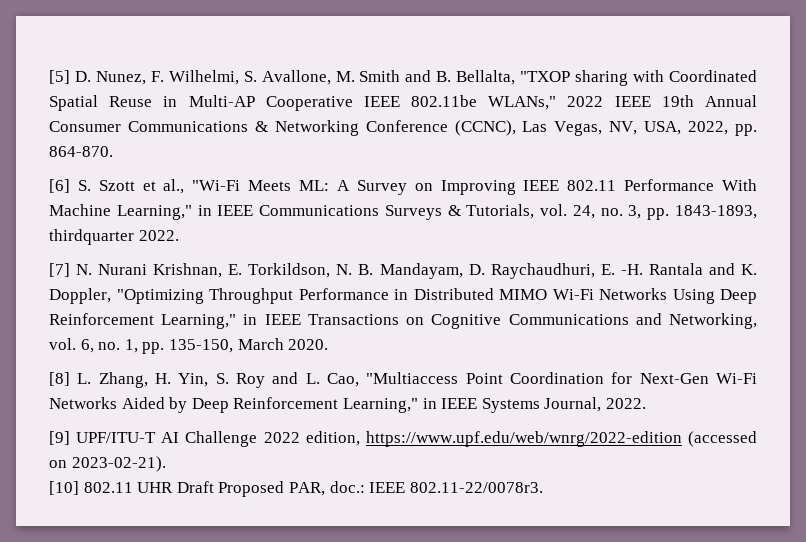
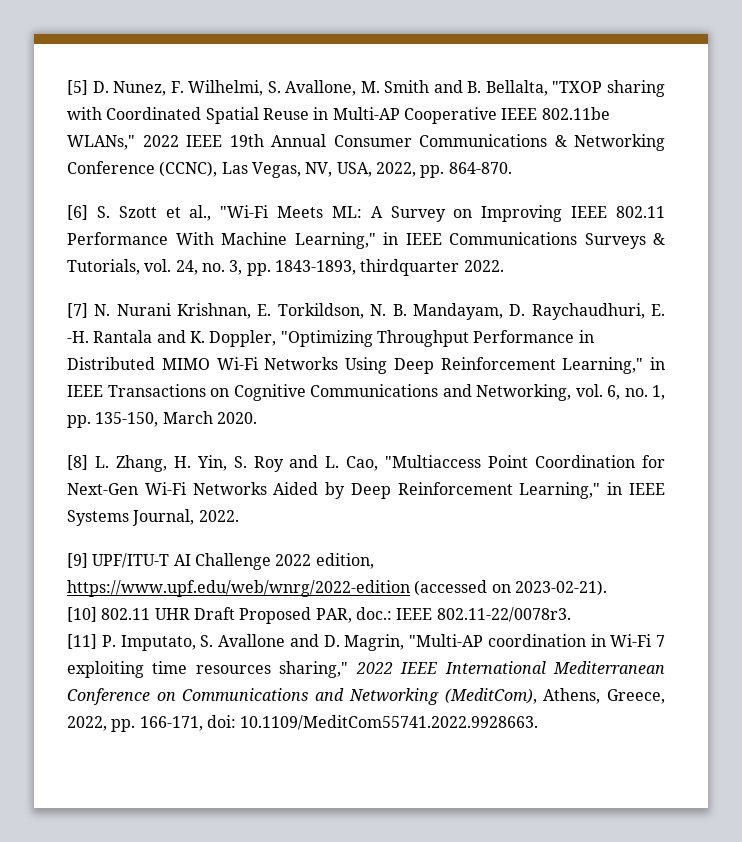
+ [11] P. Imputato, S. Avallone and D. Magrin, "Multi-AP coordination in Wi-Fi 7 exploiting time resources sharing," 2022 IEEE International Mediterranean Conference on Communications and Networking (MeditCom), Athens, Greece, 2022, pp. 166-171, doi: 10.1109/MeditCom55741.2022.9928663.

